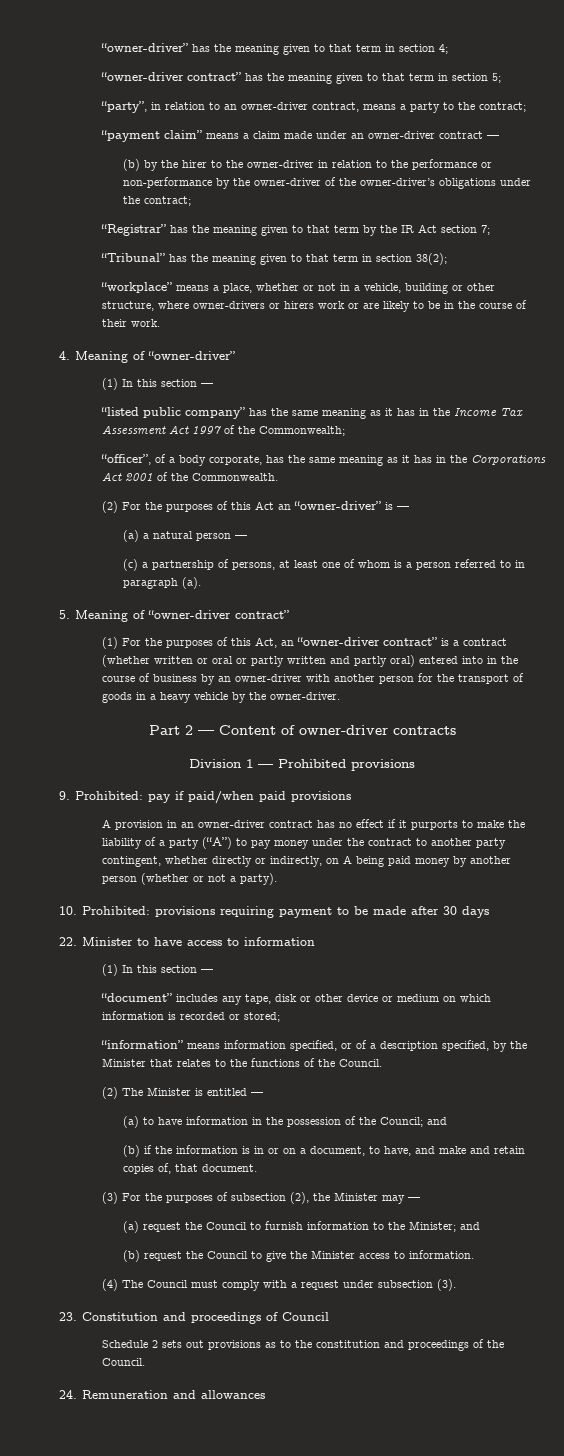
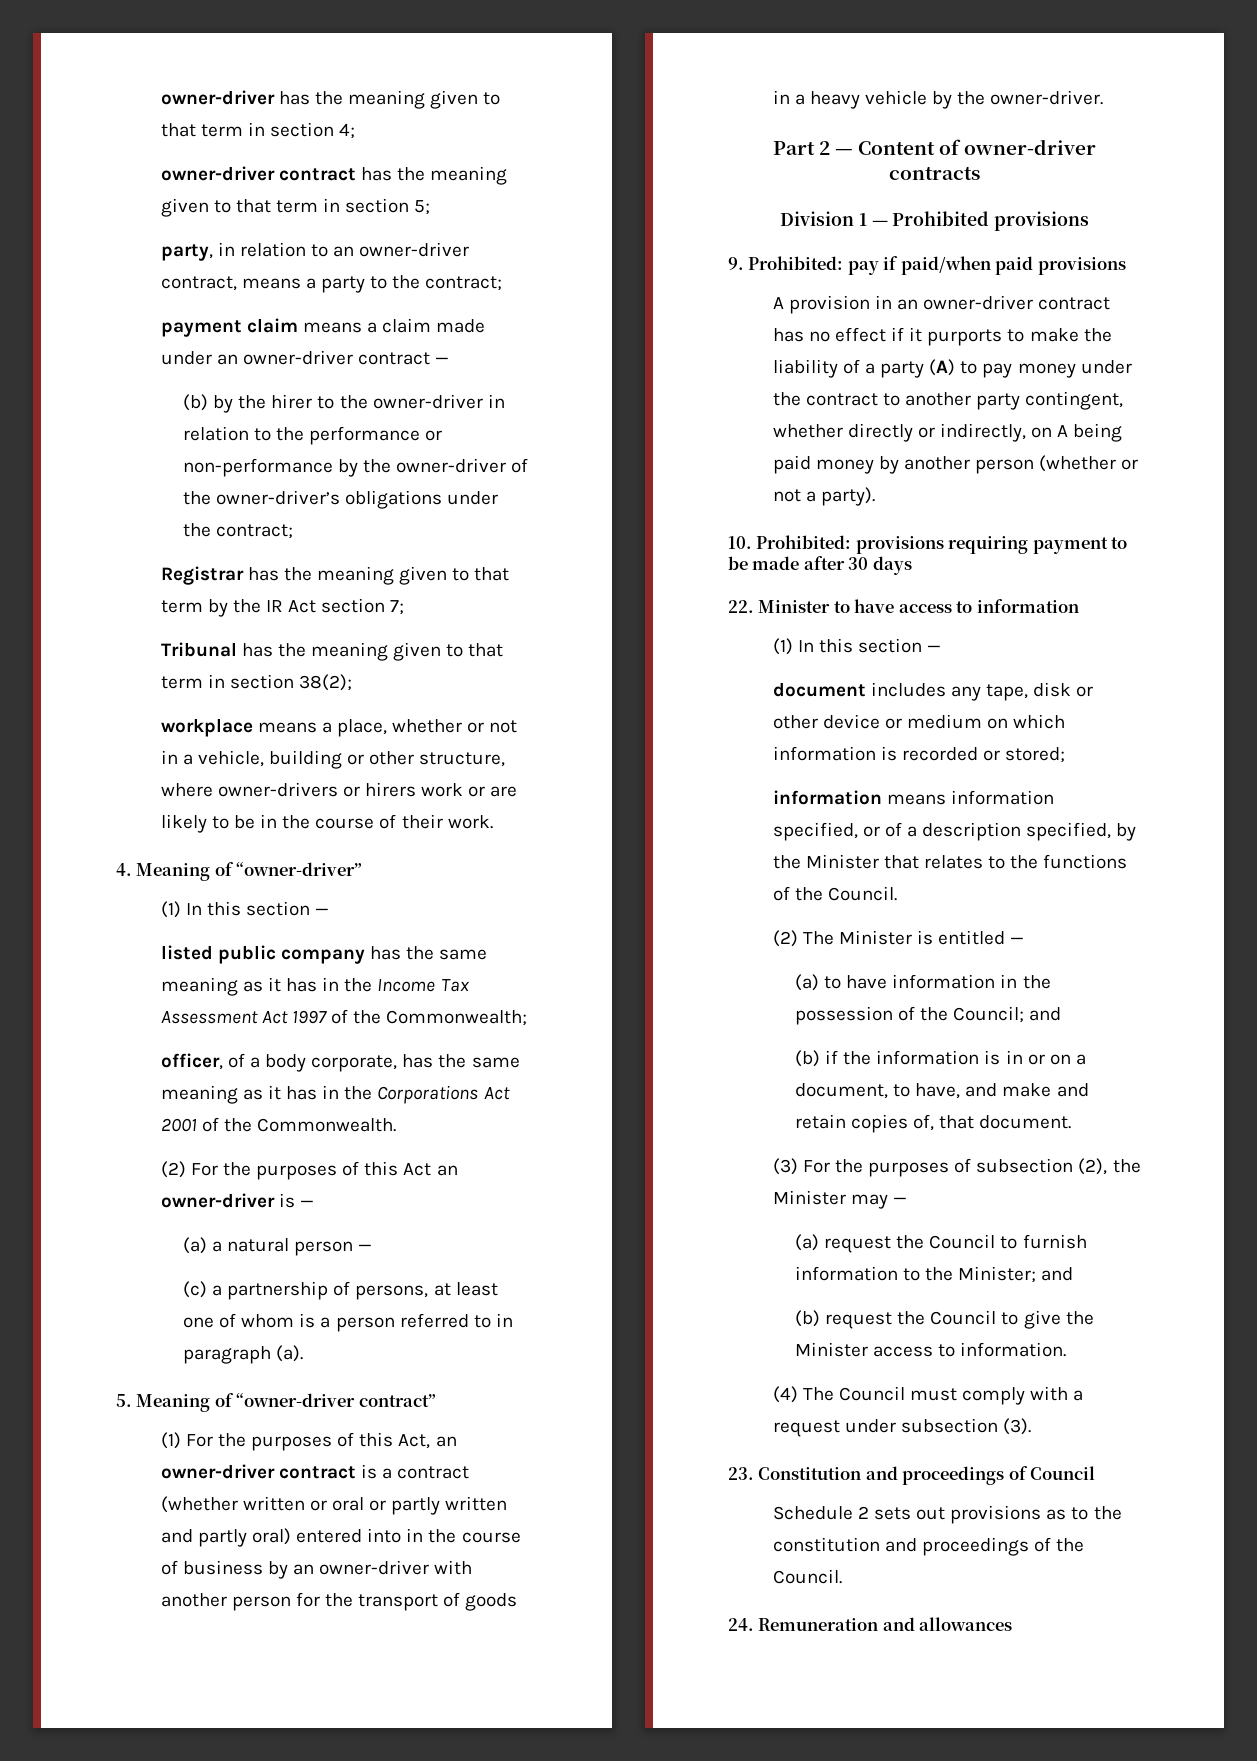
- “owner-driver” has the meaning given to that term in section 4;
+ owner-driver has the meaning given to that term in section 4;
- “owner-driver contract” has the meaning given to that term in section 5;
+ owner-driver contract has the meaning given to that term in section 5;
- “party”, in relation to an owner-driver contract, means a party to the contract;
+ party, in relation to an owner-driver contract, means a party to the contract;
- “payment claim” means a claim made under an owner-driver contract —
+ payment claim means a claim made under an owner-driver contract —
- “Registrar” has the meaning given to that term by the IR Act section 7;
+ Registrar has the meaning given to that term by the IR Act section 7;
- “Tribunal” has the meaning given to that term in section 38(2);
+ Tribunal has the meaning given to that term in section 38(2);
- “workplace” means a place, whether or not in a vehicle, building or other structure, where owner-drivers or hirers work or are likely to be in the course of their work.
+ workplace means a place, whether or not in a vehicle, building or other structure, where owner-drivers or hirers work or are likely to be in the course of their work.
- “listed public company” has the same meaning as it has in the Income Tax Assessment Act 1997 of the Commonwealth;
+ listed public company has the same meaning as it has in the Income Tax Assessment Act 1997 of the Commonwealth;
- “officer”, of a body corporate, has the same meaning as it has in the Corporations Act 2001 of the Commonwealth.
+ officer, of a body corporate, has the same meaning as it has in the Corporations Act 2001 of the Commonwealth.
- (2) For the purposes of this Act an “owner-driver” is —
+ (2) For the purposes of this Act an owner-driver is —
- (1) For the purposes of this Act, an “owner-driver contract” is a contract (whether written or oral or partly written and partly oral) entered into in the course of business by an owner-driver with another person for the transport of goods in a heavy vehicle by the owner-driver.
+ (1) For the purposes of this Act, an owner-driver contract is a contract (whether written or oral or partly written and partly oral) entered into in the course of business by an owner-driver with another person for the transport of goods in a heavy vehicle by the owner-driver.
- A provision in an owner-driver contract has no effect if it purports to make the liability of a party (“A”) to pay money under the contract to another party contingent, whether directly or indirectly, on A being paid money by another person (whether or not a party).
+ A provision in an owner-driver contract has no effect if it purports to make the liability of a party (A) to pay money under the contract to another party contingent, whether directly or indirectly, on A being paid money by another person (whether or not a party).
- “document” includes any tape, disk or other device or medium on which information is recorded or stored;
+ document includes any tape, disk or other device or medium on which information is recorded or stored;
- “information” means information specified, or of a description specified, by the Minister that relates to the functions of the Council.
+ information means information specified, or of a description specified, by the Minister that relates to the functions of the Council.

